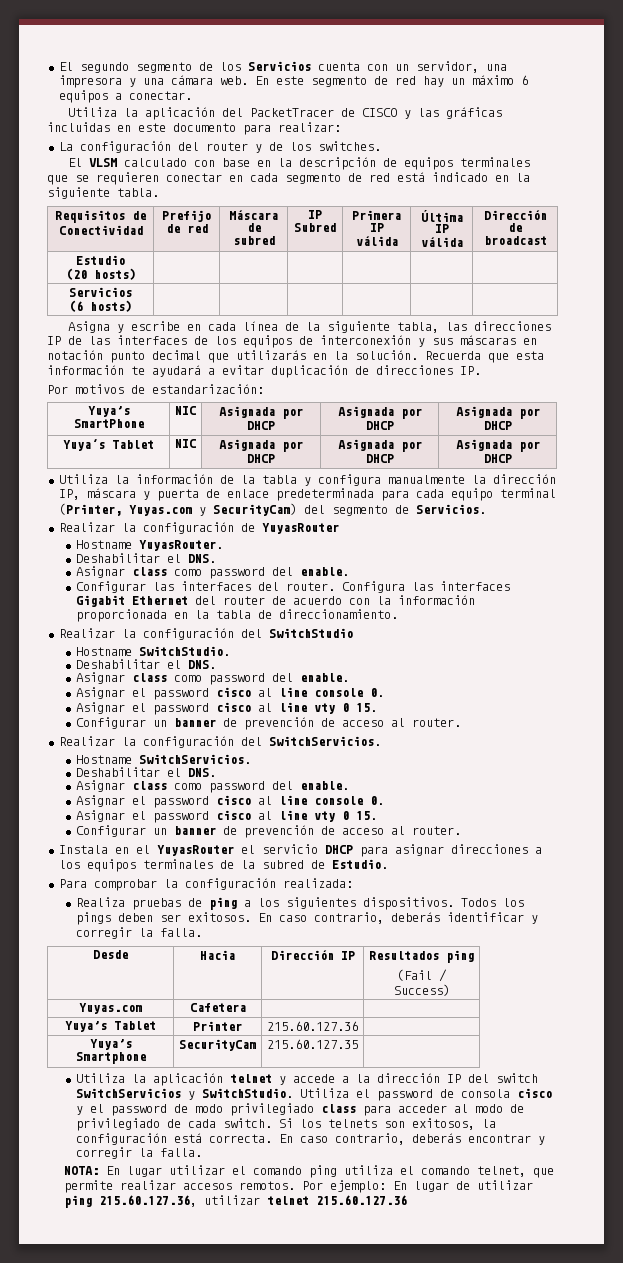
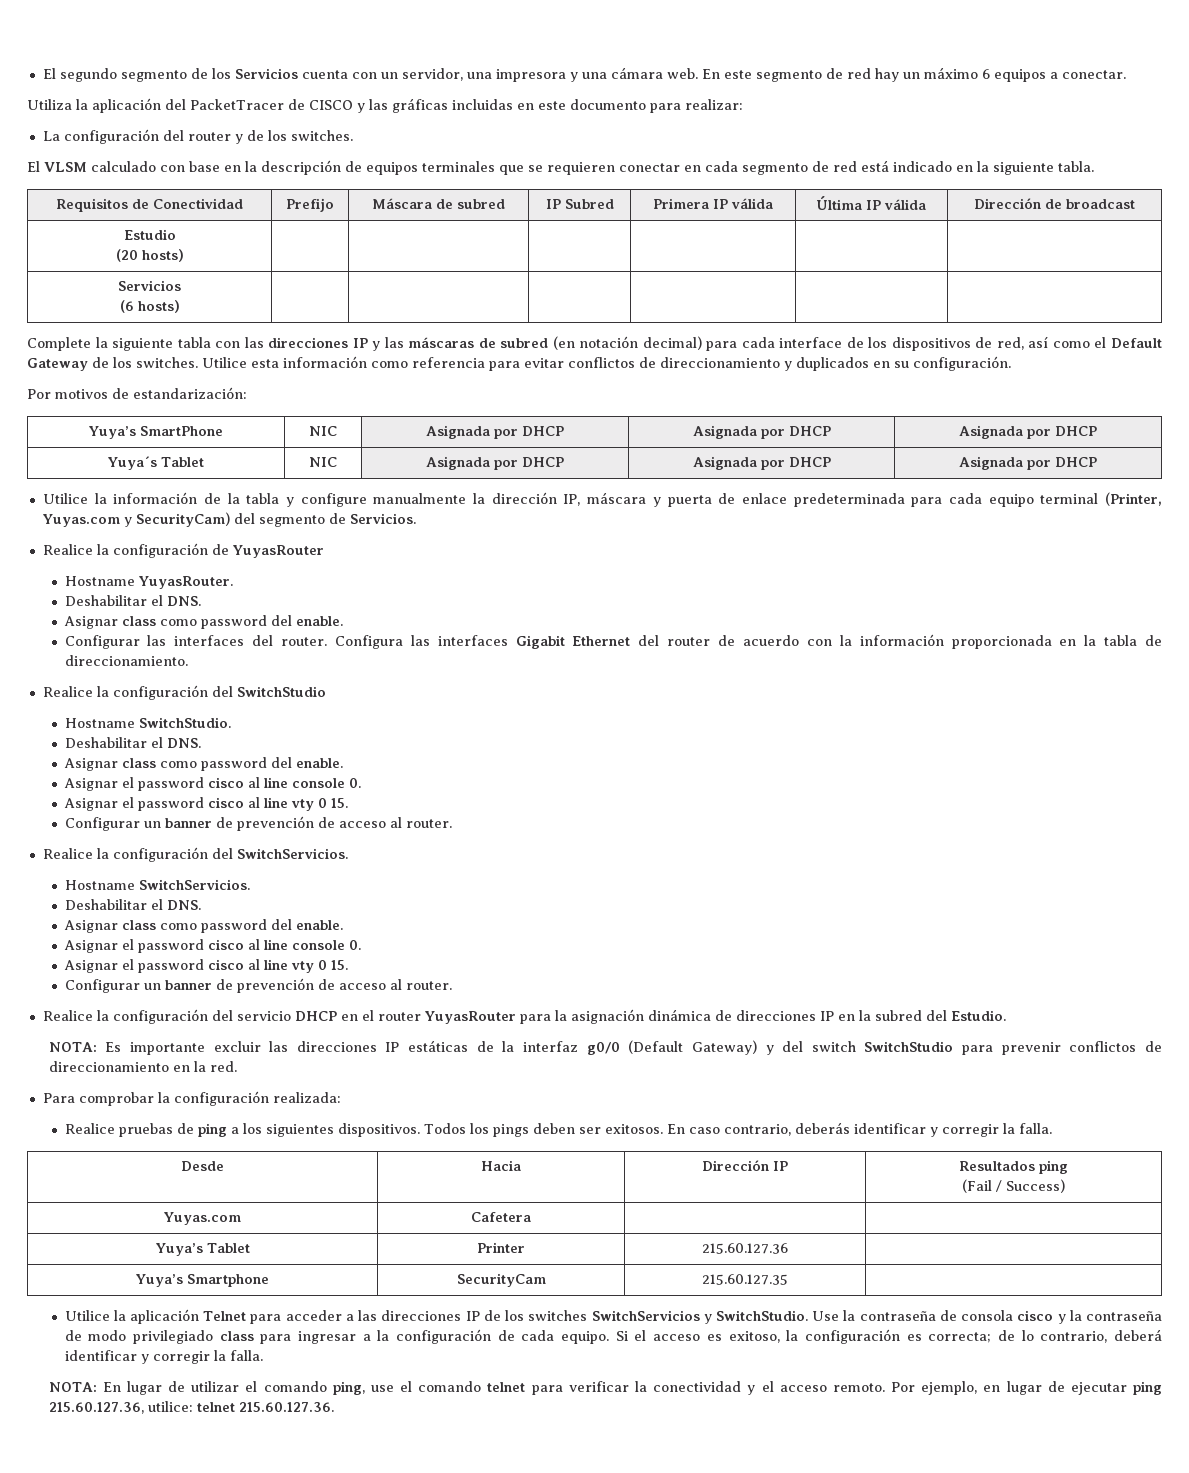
- Requisitos de Conectividad | Prefijo de red | Máscara de subred | IP Subred | Primera IP válida | Última IP válida | Dirección de broadcast
+ Requisitos de Conectividad | Prefijo | Máscara de subred | IP Subred | Primera IP válida | Última IP válida | Dirección de broadcast
- Asigna y escribe en cada línea de la siguiente tabla, las direcciones IP de las interfaces de los equipos de interconexión y sus máscaras en notación punto decimal que utilizarás en la solución. Recuerda que esta información te ayudará a evitar duplicación de direcciones IP.
+ Complete la siguiente tabla con las direcciones IP y las máscaras de subred (en notación decimal) para cada interface de los dispositivos de red, así como el Default Gateway de los switches. Utilice esta información como referencia para evitar conflictos de direccionamiento y duplicados en su configuración.
- Utiliza la información de la tabla y configura manualmente la dirección IP, máscara y puerta de enlace predeterminada para cada equipo terminal (Printer, Yuyas.com y SecurityCam) del segmento de Servicios.
+ Utilice la información de la tabla y configure manualmente la dirección IP, máscara y puerta de enlace predeterminada para cada equipo terminal (Printer, Yuyas.com y SecurityCam) del segmento de Servicios.
- Realizar la configuración de YuyasRouter
+ Realice la configuración de YuyasRouter
- Realizar la configuración del SwitchStudio
+ Realice la configuración del SwitchStudio
- Realizar la configuración del SwitchServicios.
+ Realice la configuración del SwitchServicios.
- Instala en el YuyasRouter el servicio DHCP para asignar direcciones a los equipos terminales de la subred de Estudio.
+ Realice la configuración del servicio DHCP en el router YuyasRouter para la asignación dinámica de direcciones IP en la subred del Estudio.
+ NOTA: Es importante excluir las direcciones IP estáticas de la interfaz g0/0 (Default Gateway) y del switch SwitchStudio para prevenir conflictos de direccionamiento en la red.
- Realiza pruebas de ping a los siguientes dispositivos.
+ Realice pruebas de ping a los siguientes dispositivos.
- Utiliza la aplicación telnet y accede a la dirección IP del switch SwitchServicios y SwitchStudio. Utiliza el password de consola cisco y el password de modo privilegiado class para acceder al modo de privilegiado de cada switch. Si los telnets son exitosos, la configuración está correcta. En caso contrario, deberás encontrar y corregir la falla.
+ Utilice la aplicación Telnet para acceder a las direcciones IP de los switches SwitchServicios y SwitchStudio. Use la contraseña de consola cisco y la contraseña de modo privilegiado class para ingresar a la configuración de cada equipo. Si el acceso es exitoso, la configuración es correcta; de lo contrario, deberá identificar y corregir la falla.
- NOTA: En lugar utilizar el comando ping utiliza el comando telnet, que permite realizar accesos remotos. Por ejemplo: En lugar de utilizar ping 215.60.127.36, utilizar telnet 215.60.127.36
+ NOTA: En lugar de utilizar el comando ping, use el comando telnet para verificar la conectividad y el acceso remoto. Por ejemplo, en lugar de ejecutar ping 215.60.127.36, utilice: telnet 215.60.127.36.

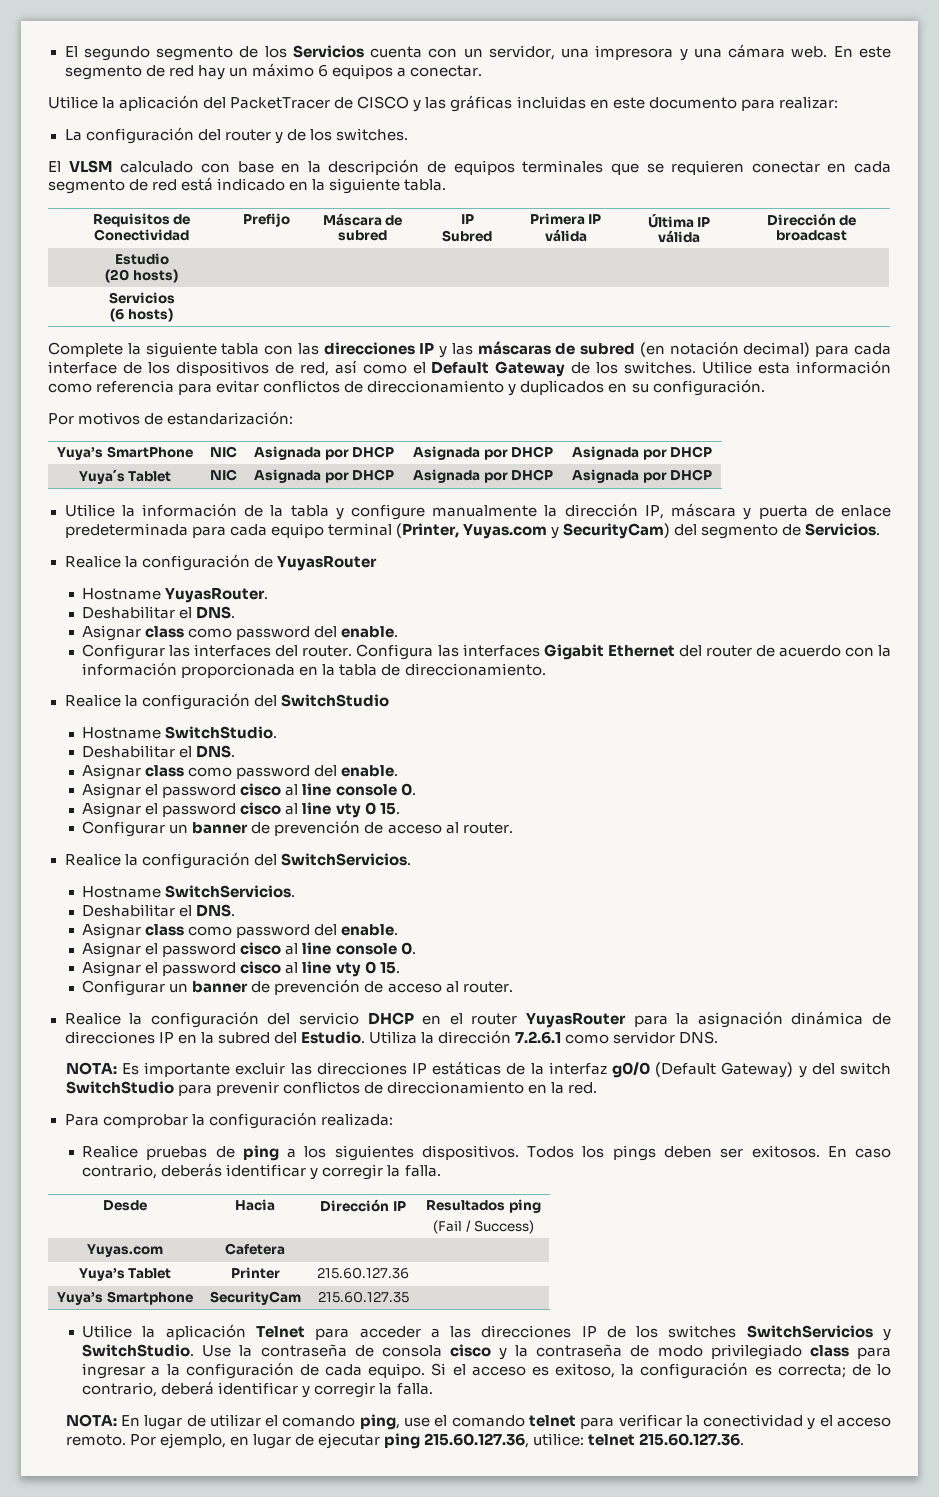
- Utiliza la aplicación del PacketTracer de CISCO y las gráficas incluidas en este documento para realizar:
+ Utilice la aplicación del PacketTracer de CISCO y las gráficas incluidas en este documento para realizar:
+ Utiliza la dirección 7.2.6.1 como servidor DNS.

